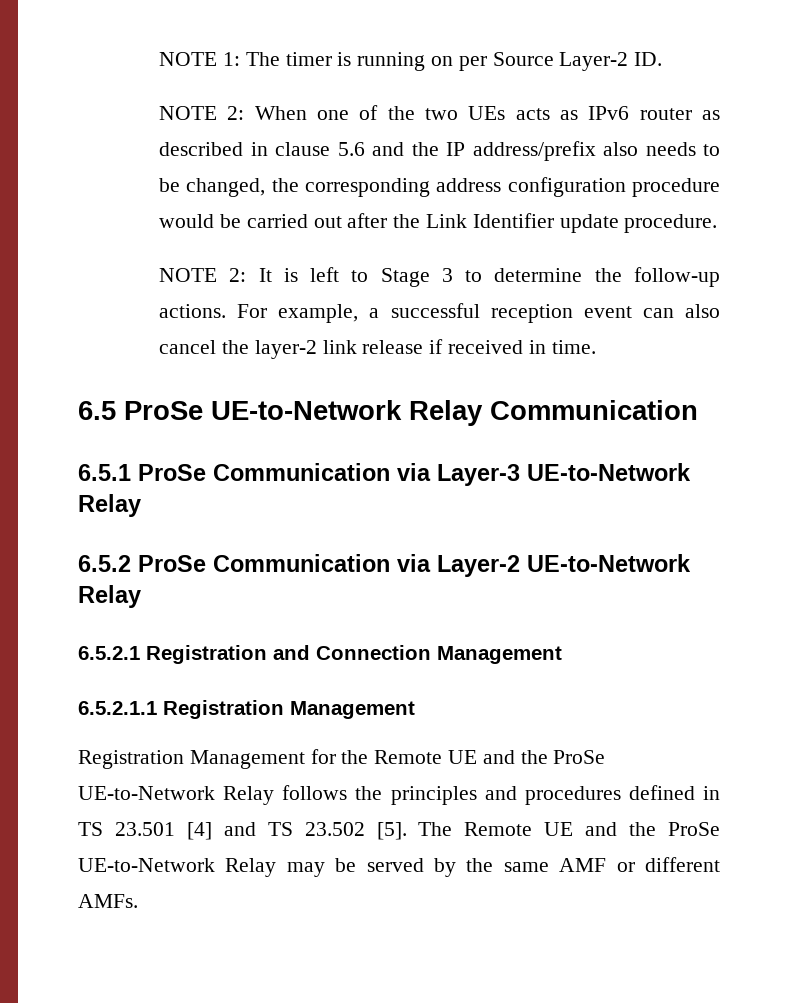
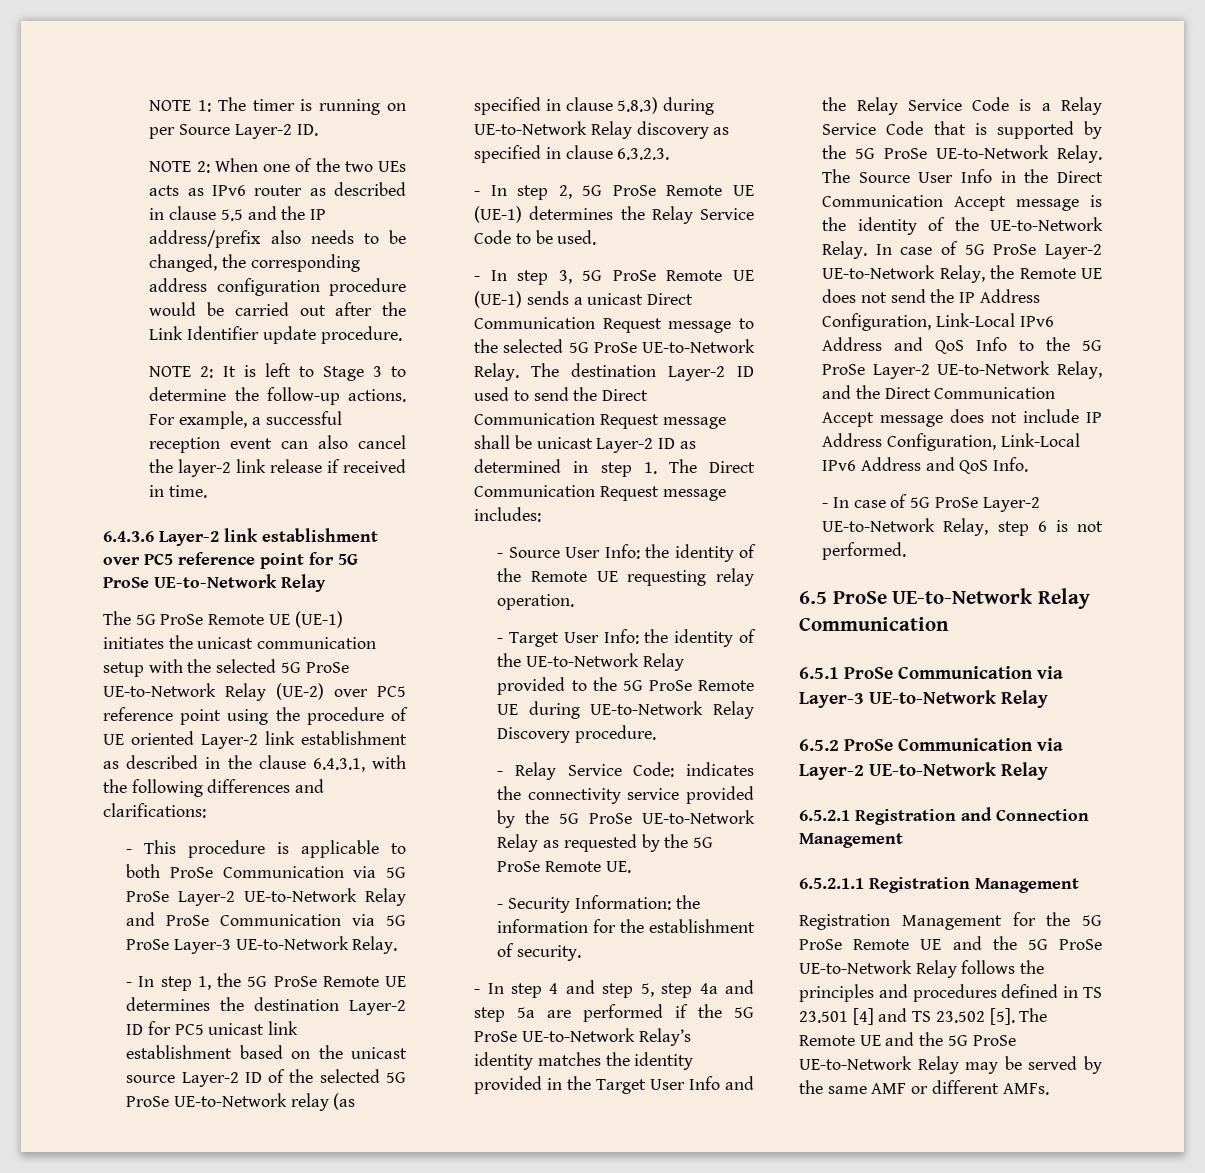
- NOTE 2: When one of the two UEs acts as IPv6 router as described in clause 5.6 and the IP address/prefix also needs to be changed, the corresponding address configuration procedure would be carried out after the Link Identifier update procedure.
+ NOTE 2: When one of the two UEs acts as IPv6 router as described in clause 5.5 and the IP address/prefix also needs to be changed, the corresponding address configuration procedure would be carried out after the Link Identifier update procedure.
+ 6.4.3.6 Layer-2 link establishment over PC5 reference point for 5G ProSe UE-to-Network Relay
+ The 5G ProSe Remote UE (UE-1) initiates the unicast communication setup with the selected 5G ProSe UE-to-Network Relay (UE-2) over PC5 reference point using the procedure of UE oriented Layer-2 link establishment as described in the clause 6.4.3.1, with the following differences and clarifications:
+ - This procedure is applicable to both ProSe Communication via 5G ProSe Layer-2 UE-to-Network Relay and ProSe Communication via 5G ProSe Layer-3 UE-to-Network Relay.
+ - In step 1, the 5G ProSe Remote UE determines the destination Layer-2 ID for PC5 unicast link establishment based on the unicast source Layer-2 ID of the selected 5G ProSe UE-to-Network relay (as specified in clause 5.8.3) during UE-to-Network Relay discovery as specified in clause 6.3.2.3.
+ - In step 2, 5G ProSe Remote UE (UE-1) determines the Relay Service Code to be used.
+ - In step 3, 5G ProSe Remote UE (UE-1) sends a unicast Direct Communication Request message to the selected 5G ProSe UE-to-Network Relay. The destination Layer-2 ID used to send the Direct Communication Request message shall be unicast Layer-2 ID as determined in step 1. The Direct Communication Request message includes:
+ - Source User Info: the identity of the Remote UE requesting relay operation.
+ - Target User Info: the identity of the UE-to-Network Relay provided to the 5G ProSe Remote UE during UE-to-Network Relay Discovery procedure.
+ - Relay Service Code: indicates the connectivity service provided by the 5G ProSe UE-to-Network Relay as requested by the 5G ProSe Remote UE.
+ - Security Information: the information for the establishment of security.
+ - In step 4 and step 5, step 4a and step 5a are performed if the 5G ProSe UE-to-Network Relay’s identity matches the identity provided in the Target User Info and the Relay Service Code is a Relay Service Code that is supported by the 5G ProSe UE-to-Network Relay. The Source User Info in the Direct Communication Accept message is the identity of the UE-to-Network Relay. In case of 5G ProSe Layer-2 UE-to-Network Relay, the Remote UE does not send the IP Address Configuration, Link-Local IPv6 Address and QoS Info to the 5G ProSe Layer-2 UE-to-Network Relay, and the Direct Communication Accept message does not include IP Address Configuration, Link-Local IPv6 Address and QoS Info.
+ - In case of 5G ProSe Layer-2 UE-to-Network Relay, step 6 is not performed.
- Registration Management for the Remote UE and the ProSe UE-to-Network Relay follows the principles and procedures defined in TS 23.501 [4] and TS 23.502 [5].
+ Registration Management for the 5G ProSe Remote UE and the 5G ProSe UE-to-Network Relay follows the principles and procedures defined in TS 23.501 [4] and TS 23.502 [5].
- The Remote UE and the ProSe UE-to-Network Relay may be served by the same AMF or different AMFs.
+ The Remote UE and the 5G ProSe UE-to-Network Relay may be served by the same AMF or different AMFs.

